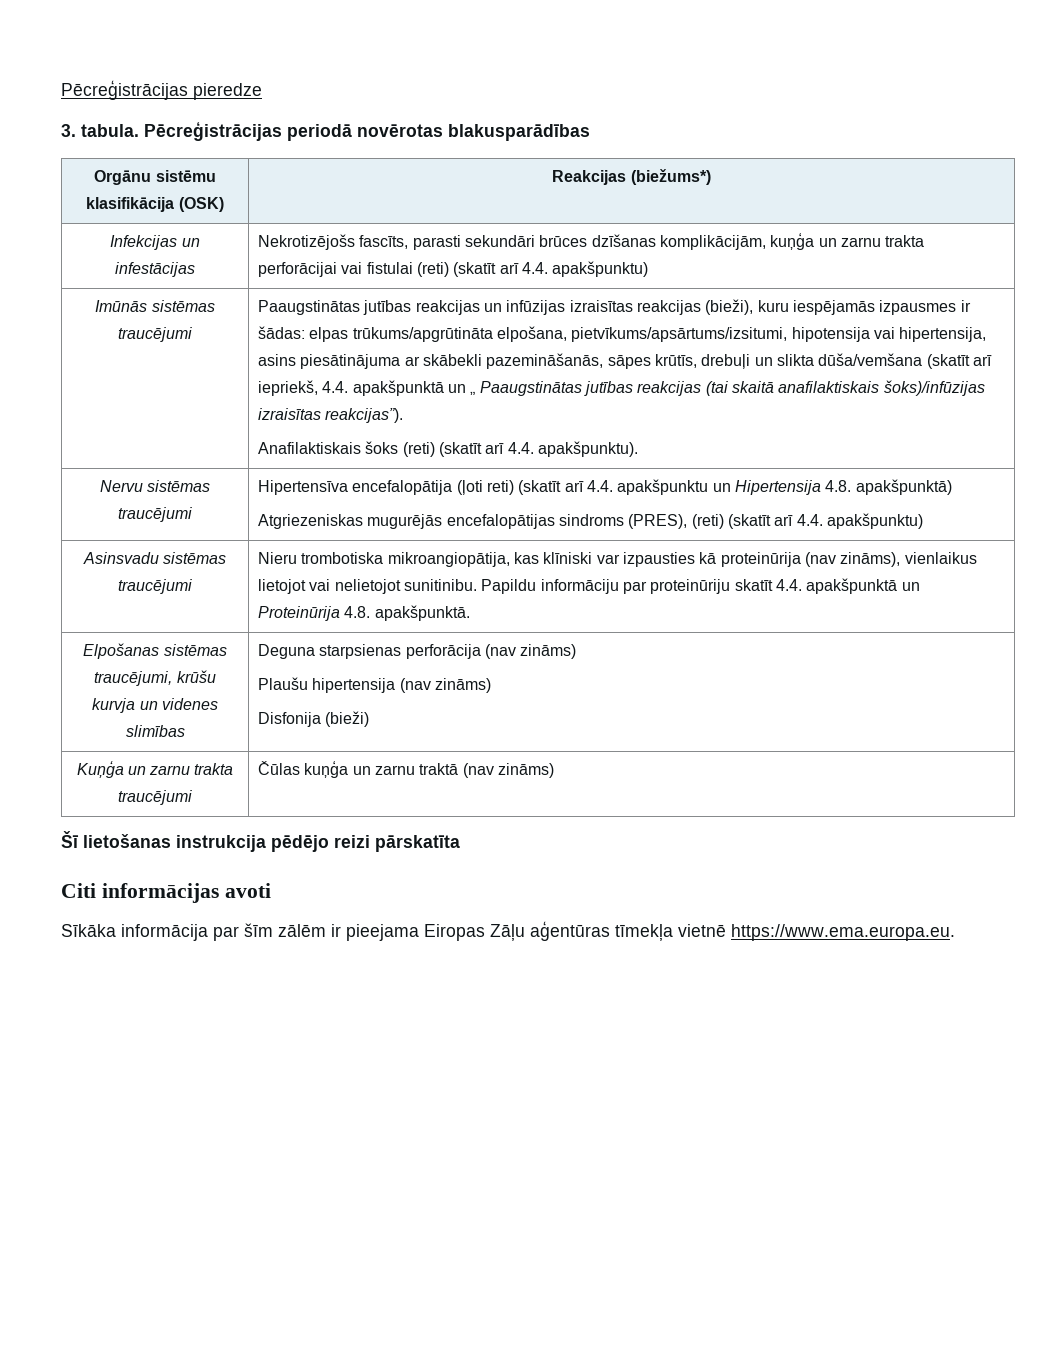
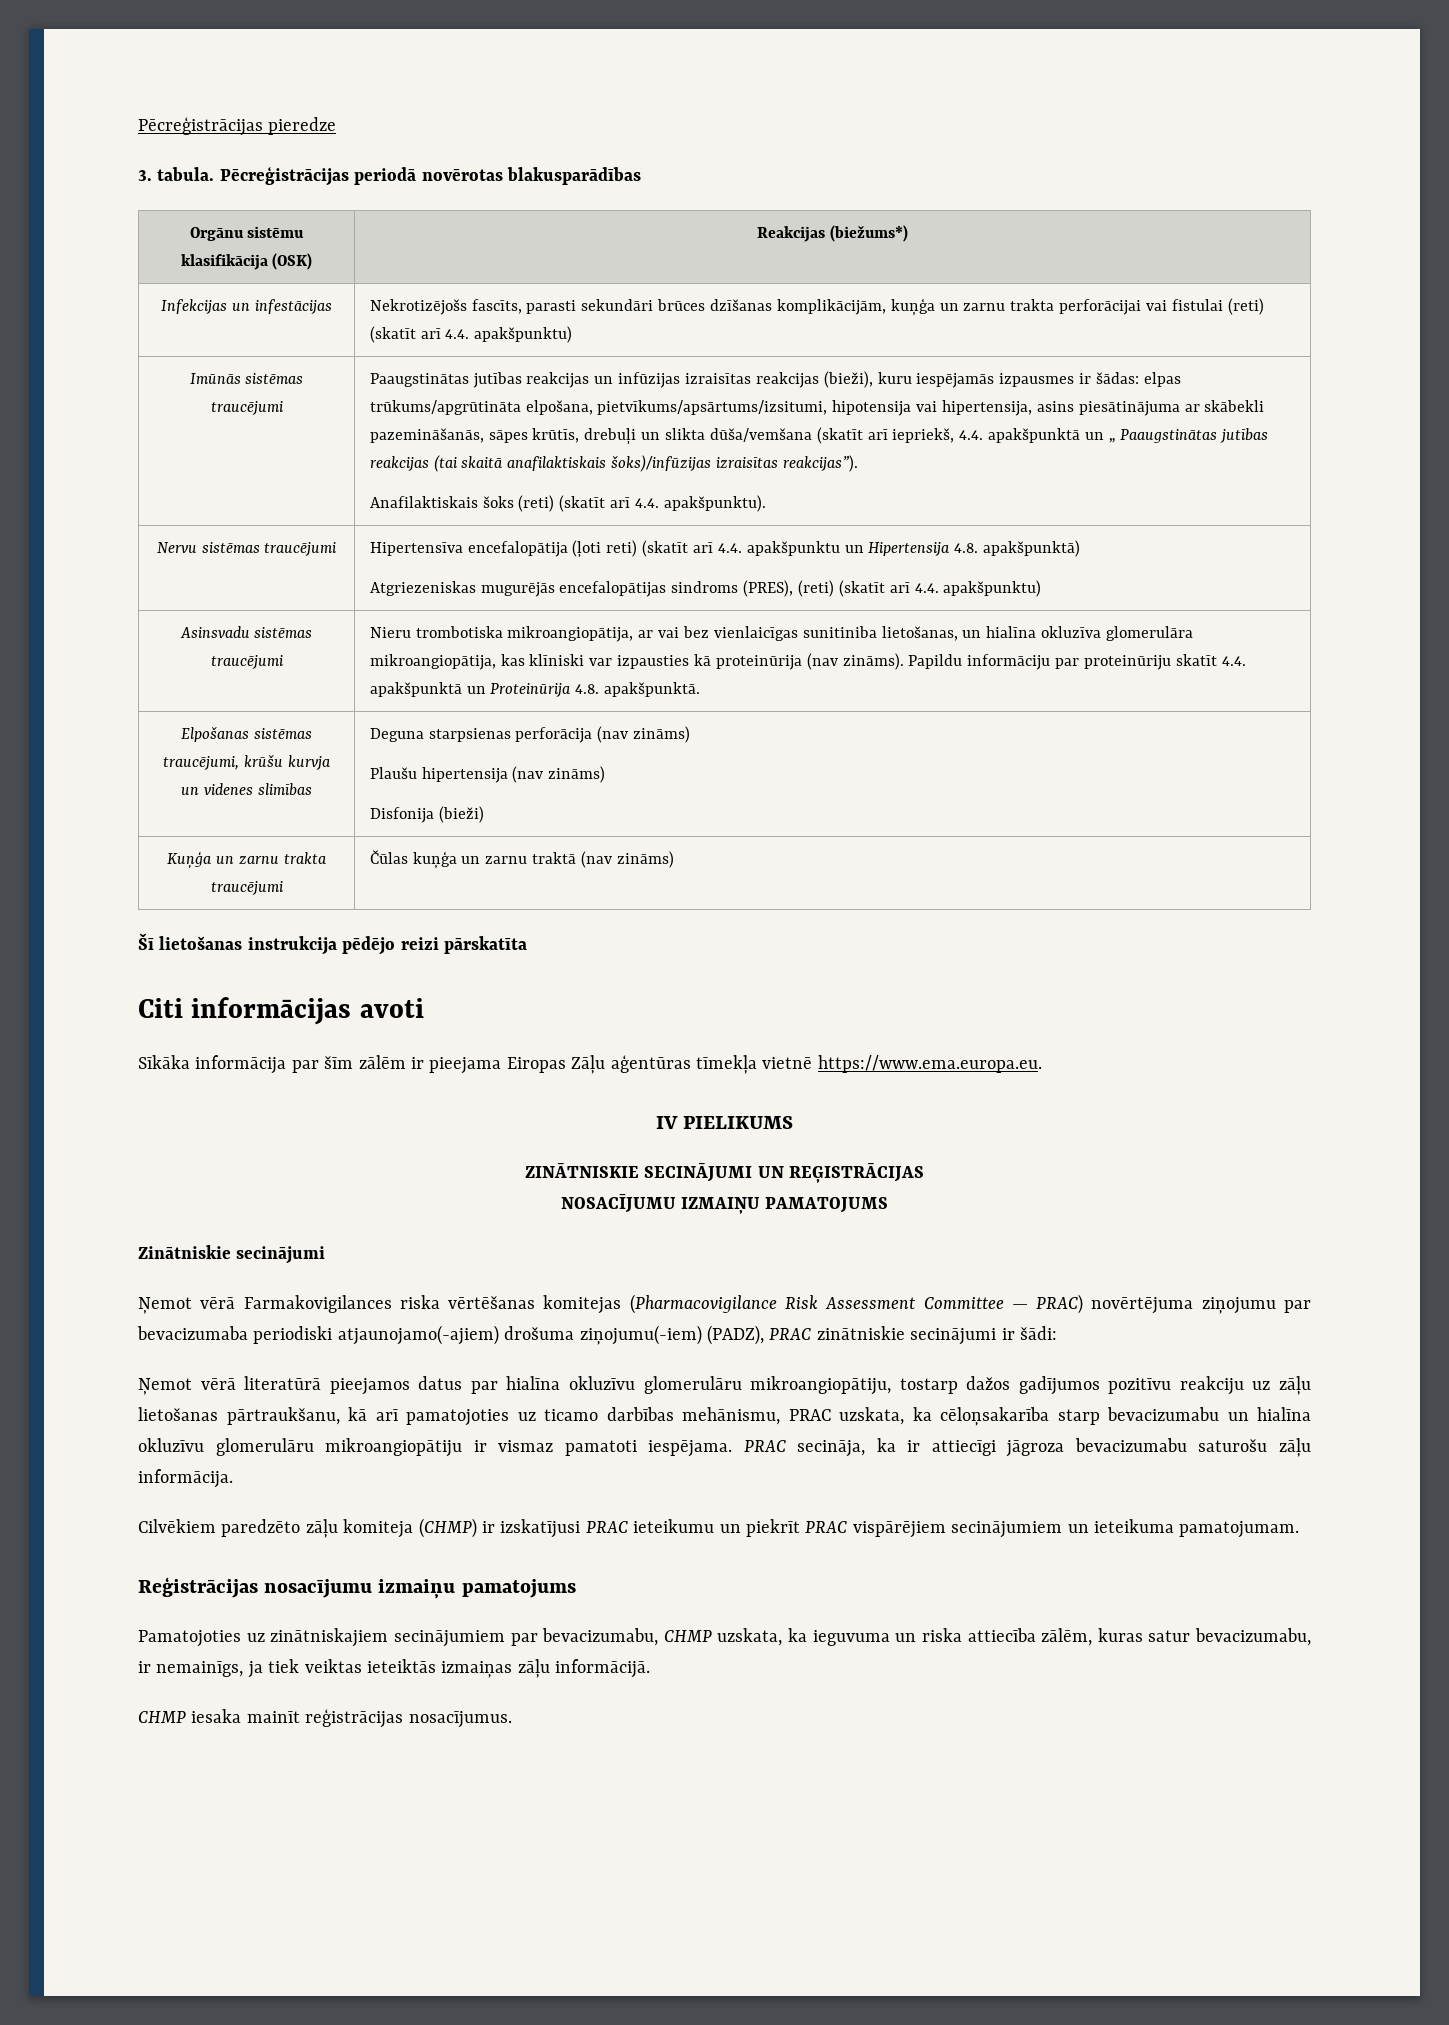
- Asinsvadu sistēmas traucējumi | Nieru trombotiska mikroangiopātija, kas klīniski var izpausties kā proteinūrija (nav zināms), vienlaikus lietojot vai nelietojot sunitinibu. Papildu informāciju par proteinūriju skatīt 4.4. apakšpunktā un Proteinūrija 4.8. apakšpunktā.
+ Asinsvadu sistēmas traucējumi | Nieru trombotiska mikroangiopātija, ar vai bez vienlaicīgas sunitiniba lietošanas, un hialīna okluzīva glomerulāra mikroangiopātija, kas klīniski var izpausties kā proteinūrija (nav zināms). Papildu informāciju par proteinūriju skatīt 4.4. apakšpunktā un Proteinūrija 4.8. apakšpunktā.
+ IV PIELIKUMS
+ ZINĀTNISKIE SECINĀJUMI UN REĢISTRĀCIJAS
+ NOSACĪJUMU IZMAIŅU PAMATOJUMS
+ Zinātniskie secinājumi
+ Ņemot vērā Farmakovigilances riska vērtēšanas komitejas (Pharmacovigilance Risk Assessment Committee — PRAC) novērtējuma ziņojumu par bevacizumaba periodiski atjaunojamo(-ajiem) drošuma ziņojumu(-iem) (PADZ), PRAC zinātniskie secinājumi ir šādi:
+ Ņemot vērā literatūrā pieejamos datus par hialīna okluzīvu glomerulāru mikroangiopātiju, tostarp dažos gadījumos pozitīvu reakciju uz zāļu lietošanas pārtraukšanu, kā arī pamatojoties uz ticamo darbības mehānismu, PRAC uzskata, ka cēloņsakarība starp bevacizumabu un hialīna okluzīvu glomerulāru mikroangiopātiju ir vismaz pamatoti iespējama. PRAC secināja, ka ir attiecīgi jāgroza bevacizumabu saturošu zāļu informācija.
+ Cilvēkiem paredzēto zāļu komiteja (CHMP) ir izskatījusi PRAC ieteikumu un piekrīt PRAC vispārējiem secinājumiem un ieteikuma pamatojumam.
+ Reģistrācijas nosacījumu izmaiņu pamatojums
+ Pamatojoties uz zinātniskajiem secinājumiem par bevacizumabu, CHMP uzskata, ka ieguvuma un riska attiecība zālēm, kuras satur bevacizumabu, ir nemainīgs, ja tiek veiktas ieteiktās izmaiņas zāļu informācijā.
+ CHMP iesaka mainīt reģistrācijas nosacījumus.

